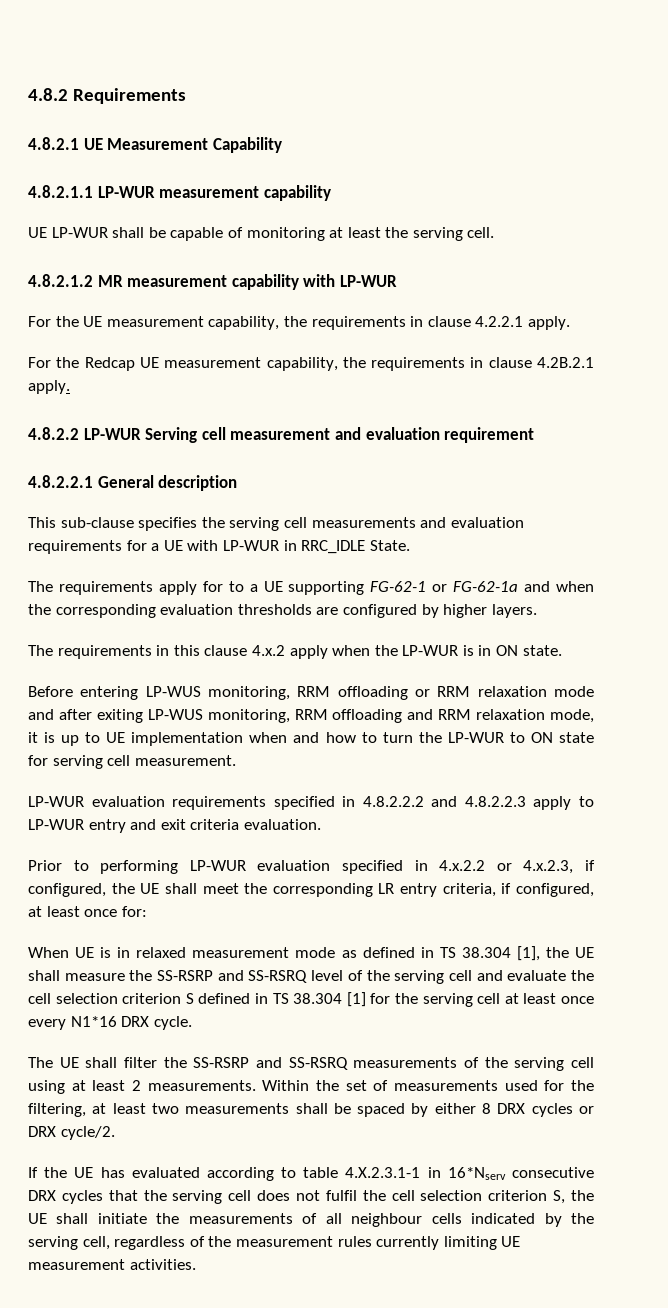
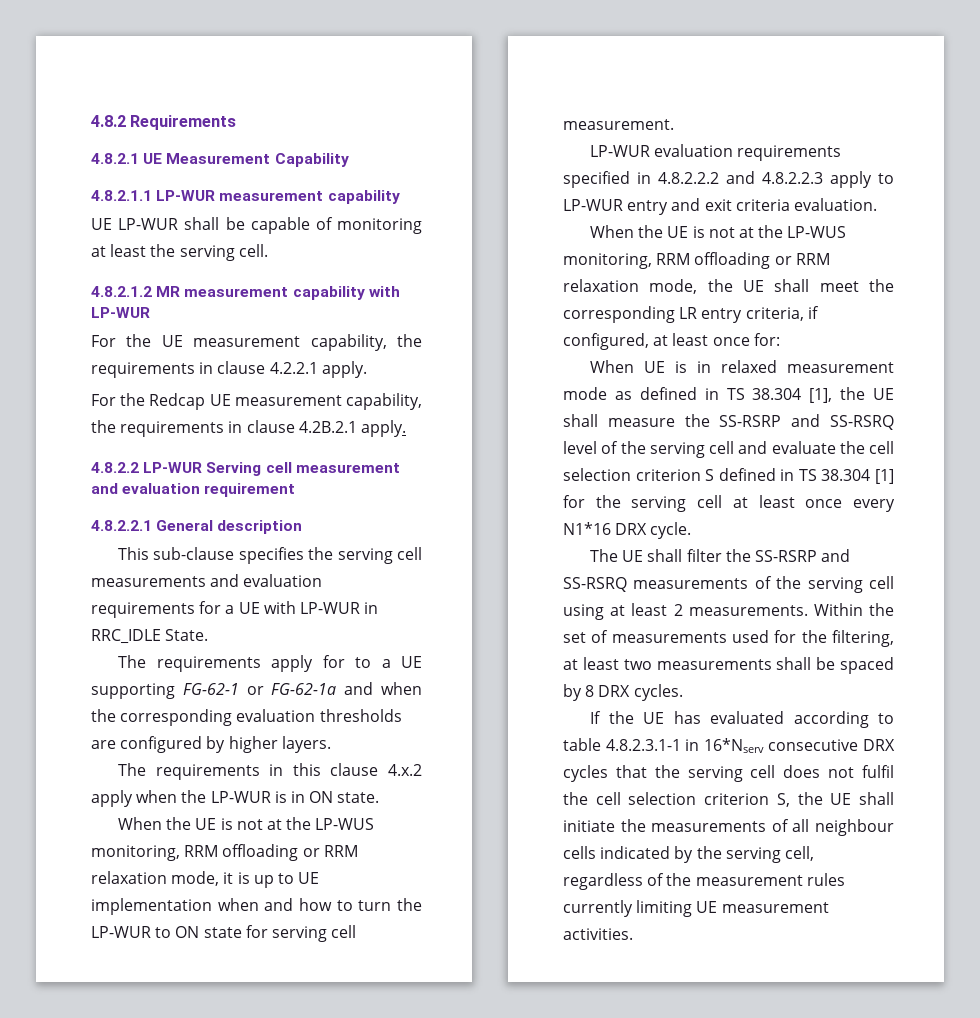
- Before entering LP-WUS monitoring, RRM offloading or RRM relaxation mode and after exiting LP-WUS monitoring, RRM offloading and RRM relaxation mode, it is up to UE implementation when and how to turn the LP-WUR to ON state for serving cell measurement.
+ When the UE is not at the LP-WUS monitoring, RRM offloading or RRM relaxation mode, it is up to UE implementation when and how to turn the LP-WUR to ON state for serving cell measurement.
- Prior to performing LP-WUR evaluation specified in 4.x.2.2 or 4.x.2.3, if configured, the UE shall meet the corresponding LR entry criteria, if configured, at least once for:
+ When the UE is not at the LP-WUS monitoring, RRM offloading or RRM relaxation mode, the UE shall meet the corresponding LR entry criteria, if configured, at least once for:
- Within the set of measurements used for the filtering, at least two measurements shall be spaced by either 8 DRX cycles or DRX cycle/2.
+ Within the set of measurements used for the filtering, at least two measurements shall be spaced by 8 DRX cycles.
- If the UE has evaluated according to table 4.X.2.3.1-1 in 16*Nserv consecutive DRX cycles that the serving cell does not fulfil the cell selection criterion S, the UE shall initiate the measurements of all neighbour cells indicated by the serving cell, regardless of the measurement rules currently limiting UE measurement activities.
+ If the UE has evaluated according to table 4.8.2.3.1-1 in 16*Nserv consecutive DRX cycles that the serving cell does not fulfil the cell selection criterion S, the UE shall initiate the measurements of all neighbour cells indicated by the serving cell, regardless of the measurement rules currently limiting UE measurement activities.

